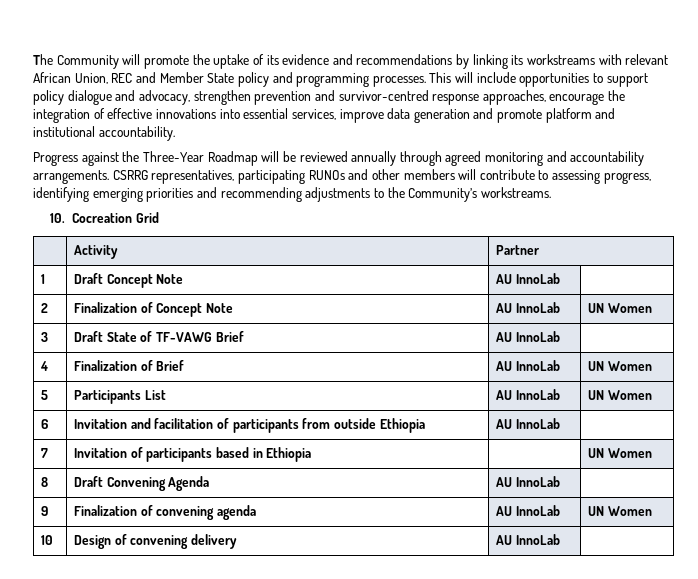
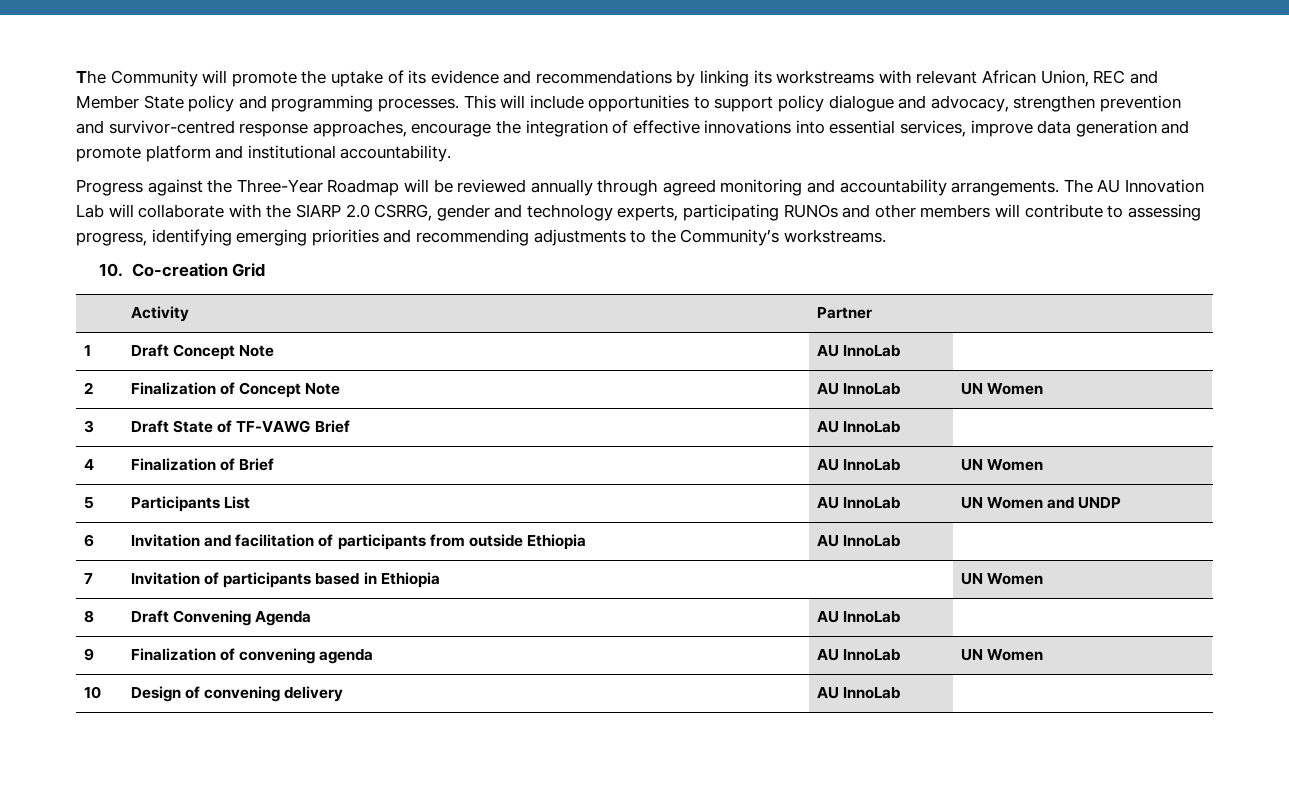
- CSRRG representatives, participating RUNOs and other members will contribute to assessing progress, identifying emerging priorities and recommending adjustments to the Community’s workstreams.
+ The AU Innovation Lab will collaborate with the SIARP 2.0 CSRRG, gender and technology experts, participating RUNOs and other members will contribute to assessing progress, identifying emerging priorities and recommending adjustments to the Community’s workstreams.
- 10. Cocreation Grid
+ 10. Co-creation Grid
- 5 | Participants List | AU InnoLab | UN Women
+ 5 | Participants List | AU InnoLab | UN Women and UNDP

